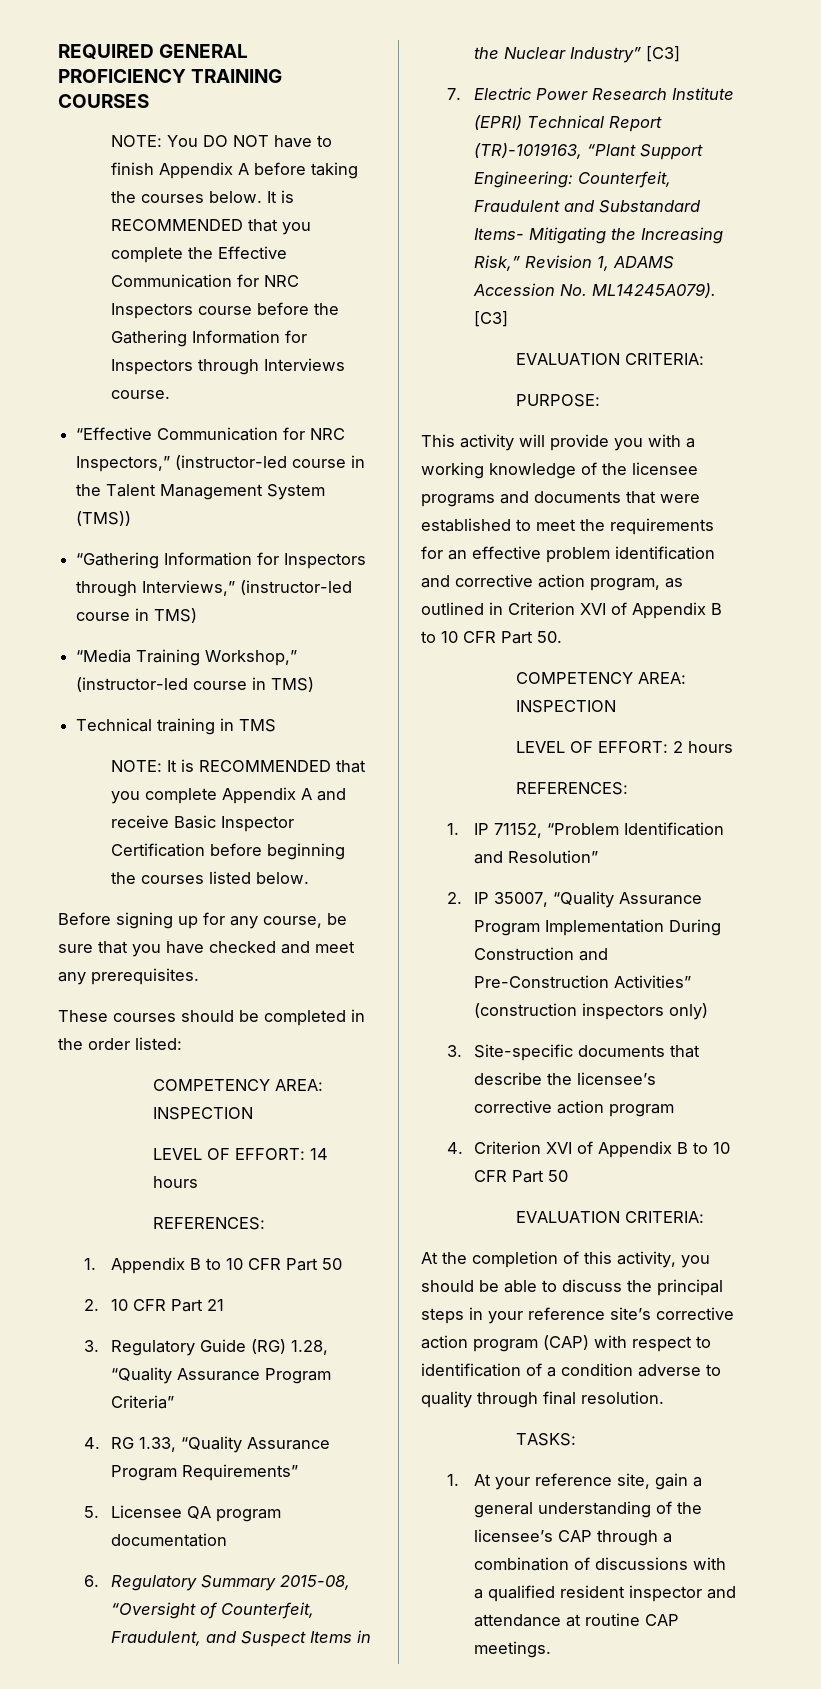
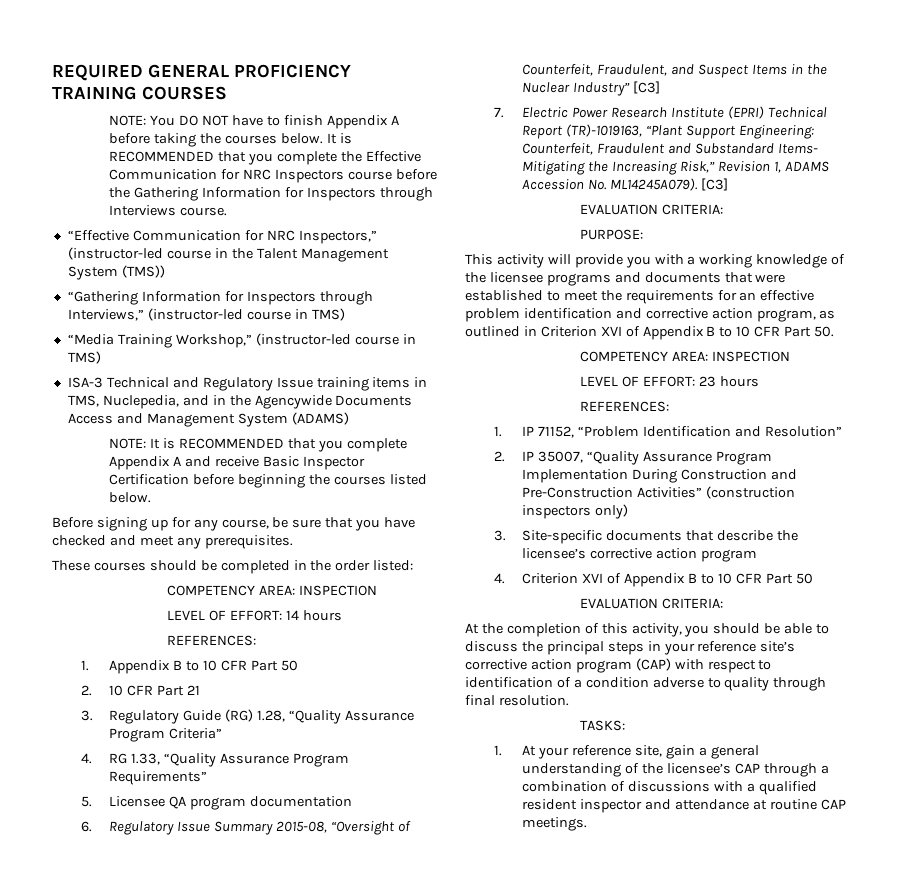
- Technical training in TMS
+ ISA-3 Technical and Regulatory Issue training items in TMS, Nuclepedia, and in the Agencywide Documents Access and Management System (ADAMS)
- 6. Regulatory Summary 2015-08, “Oversight of Counterfeit, Fraudulent, and Suspect Items in the Nuclear Industry” [C3]
+ 6. Regulatory Issue Summary 2015-08, “Oversight of Counterfeit, Fraudulent, and Suspect Items in the Nuclear Industry” [C3]
- LEVEL OF EFFORT: 2 hours
+ LEVEL OF EFFORT: 23 hours

